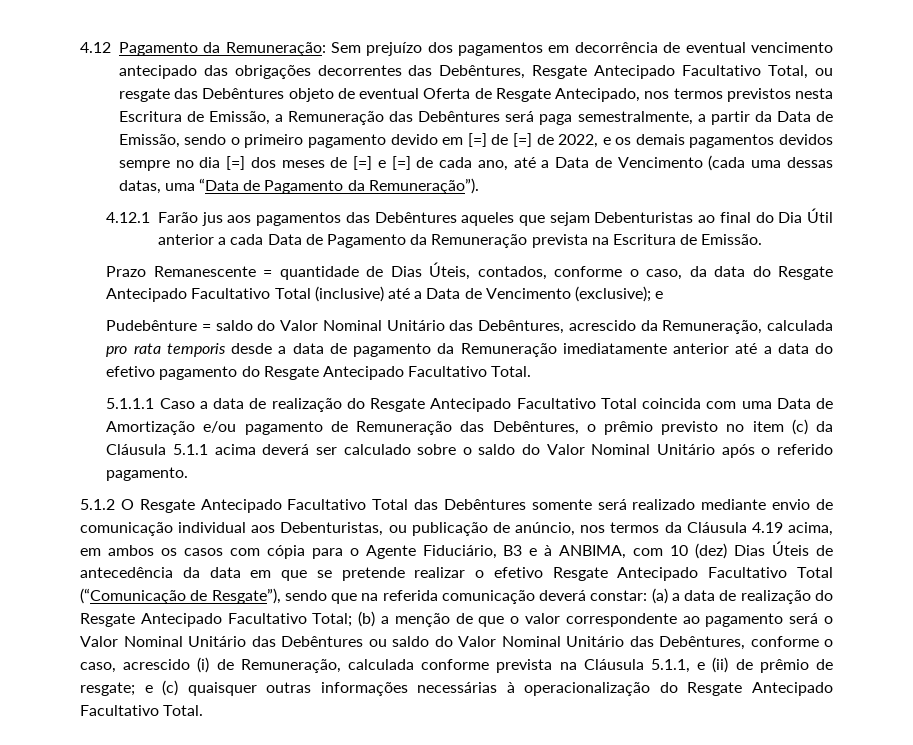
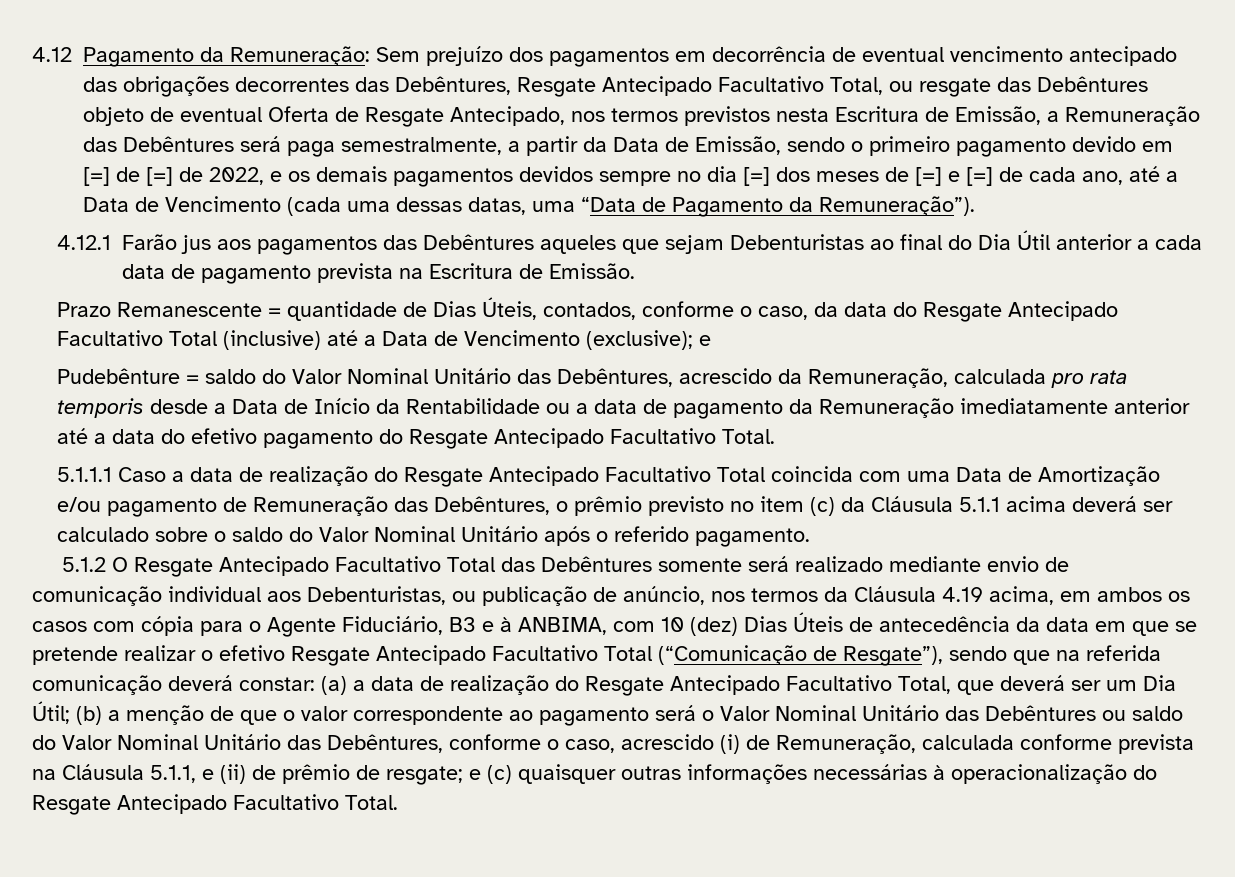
- 4.12.1 Farão jus aos pagamentos das Debêntures aqueles que sejam Debenturistas ao final do Dia Útil anterior a cada Data de Pagamento da Remuneração prevista na Escritura de Emissão.
+ 4.12.1 Farão jus aos pagamentos das Debêntures aqueles que sejam Debenturistas ao final do Dia Útil anterior a cada data de pagamento prevista na Escritura de Emissão.
- Pudebênture = saldo do Valor Nominal Unitário das Debêntures, acrescido da Remuneração, calculada pro rata temporis desde a data de pagamento da Remuneração imediatamente anterior até a data do efetivo pagamento do Resgate Antecipado Facultativo Total.
+ Pudebênture = saldo do Valor Nominal Unitário das Debêntures, acrescido da Remuneração, calculada pro rata temporis desde a Data de Início da Rentabilidade ou a data de pagamento da Remuneração imediatamente anterior até a data do efetivo pagamento do Resgate Antecipado Facultativo Total.
- (a) a data de realização do Resgate Antecipado Facultativo Total;
+ (a) a data de realização do Resgate Antecipado Facultativo Total, que deverá ser um Dia Útil;

